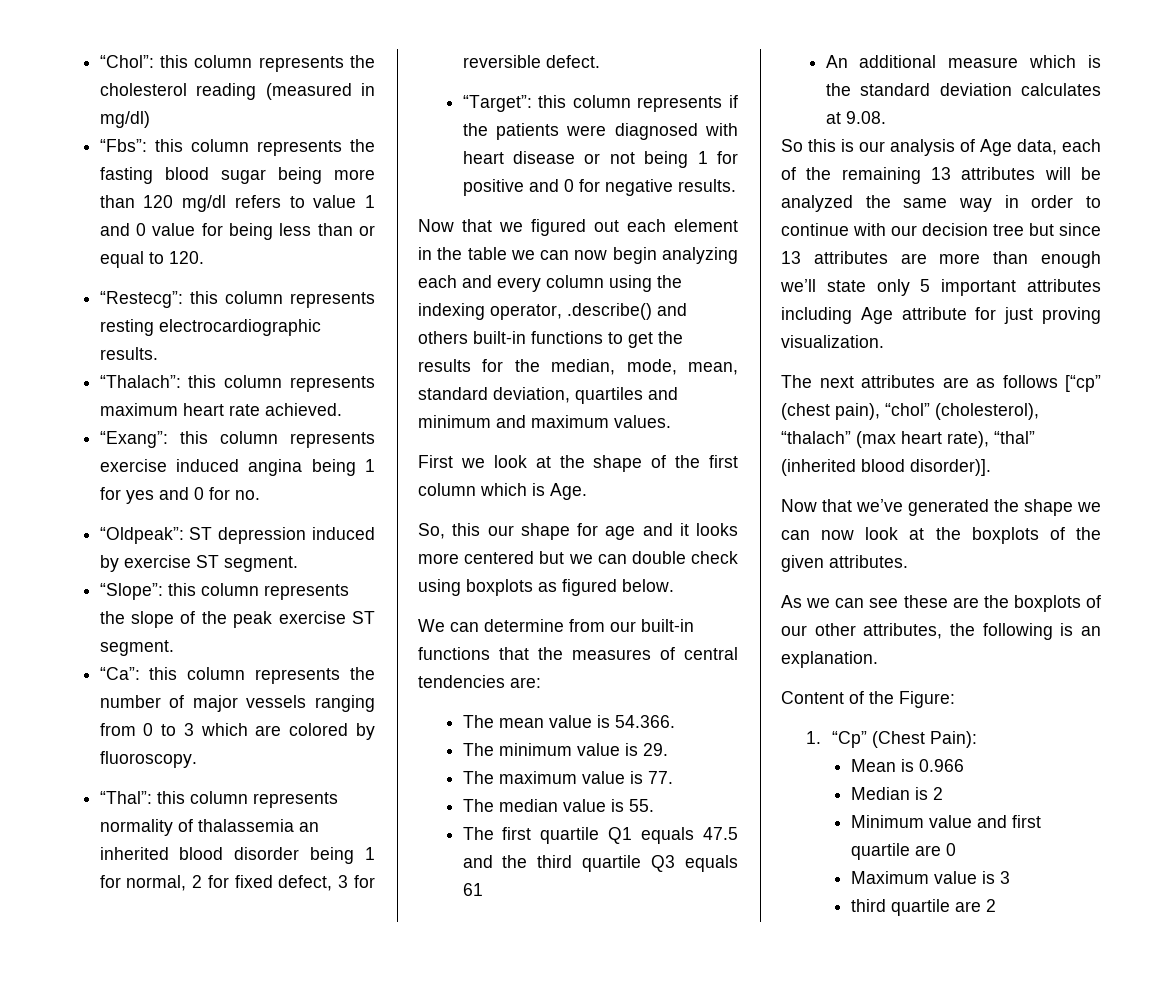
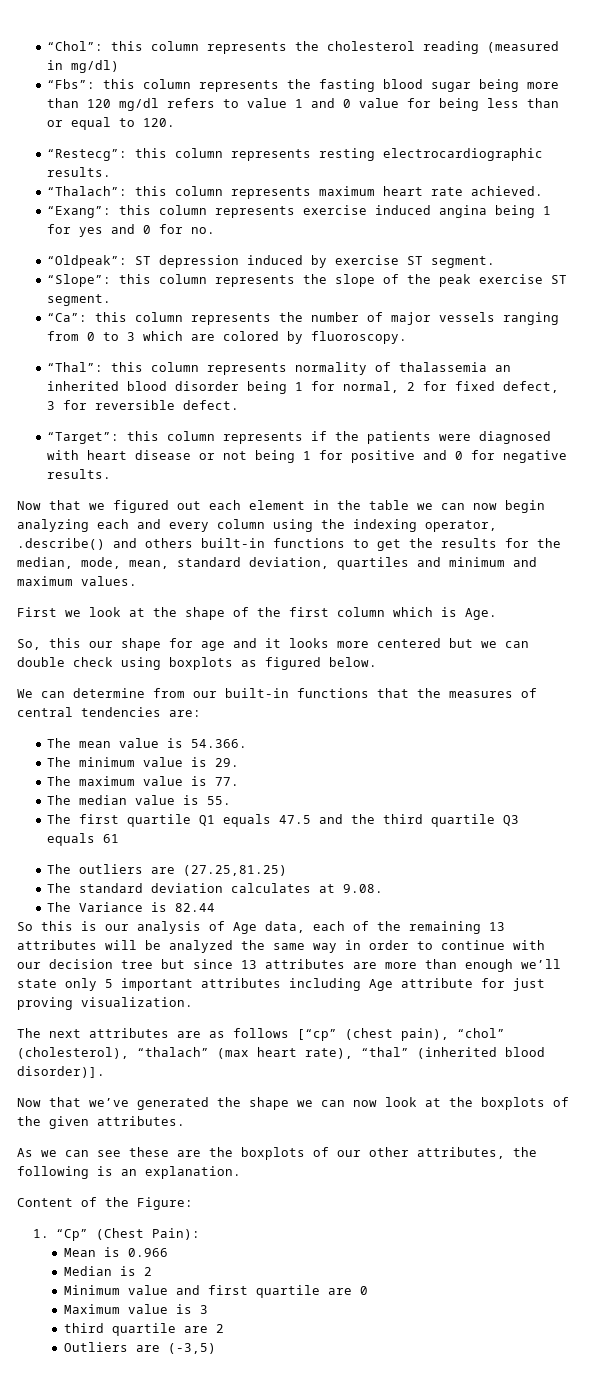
- An additional measure which is the standard deviation calculates at 9.08.
+ The outliers are (27.25,81.25)
+ The standard deviation calculates at 9.08.
+ The Variance is 82.44
+ Outliers are (-3,5)

